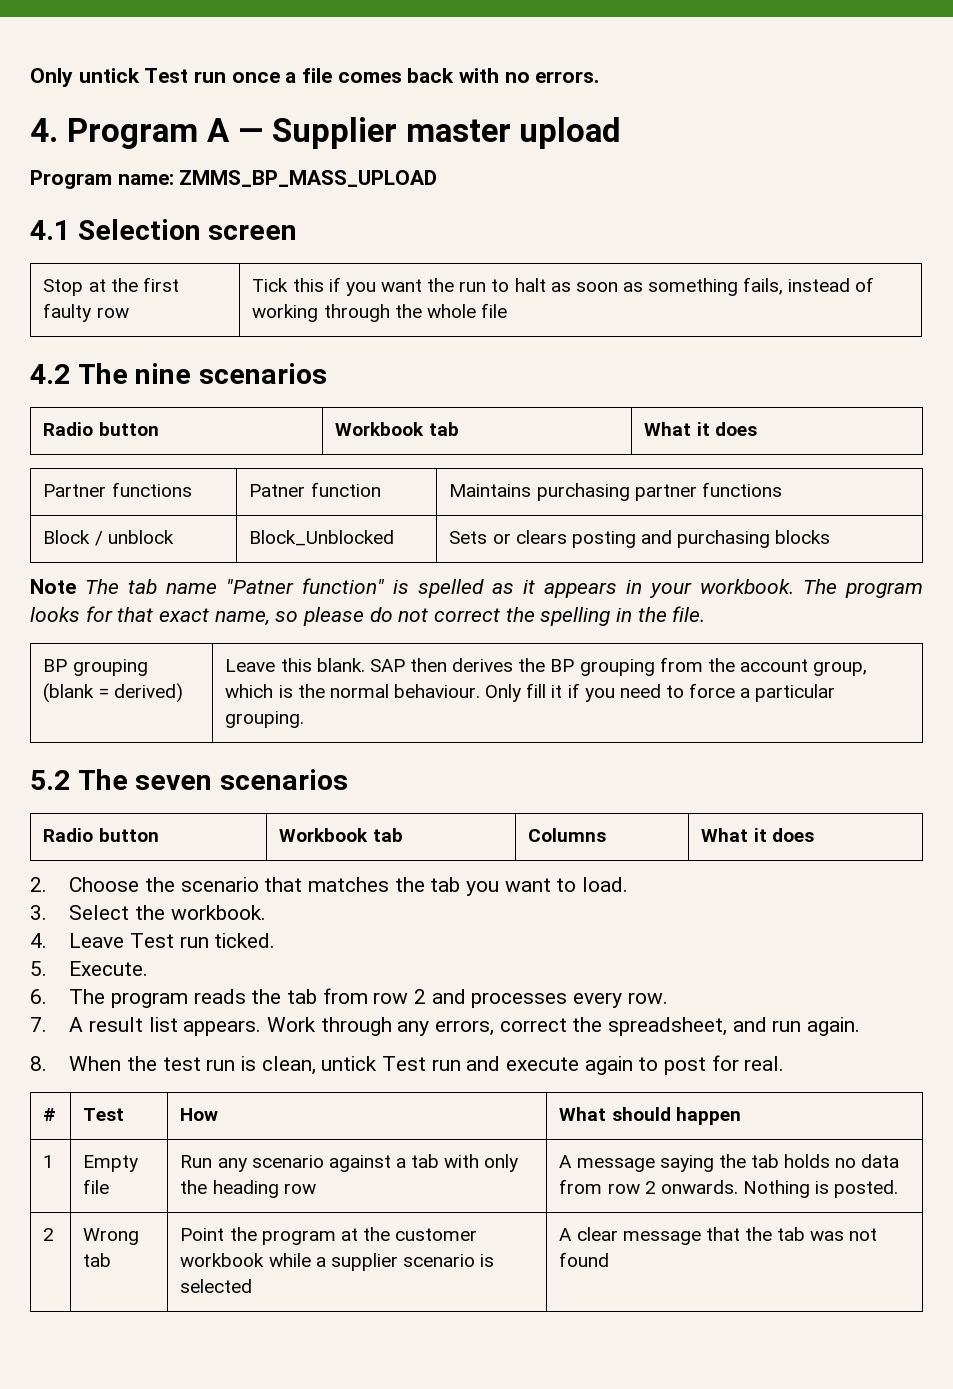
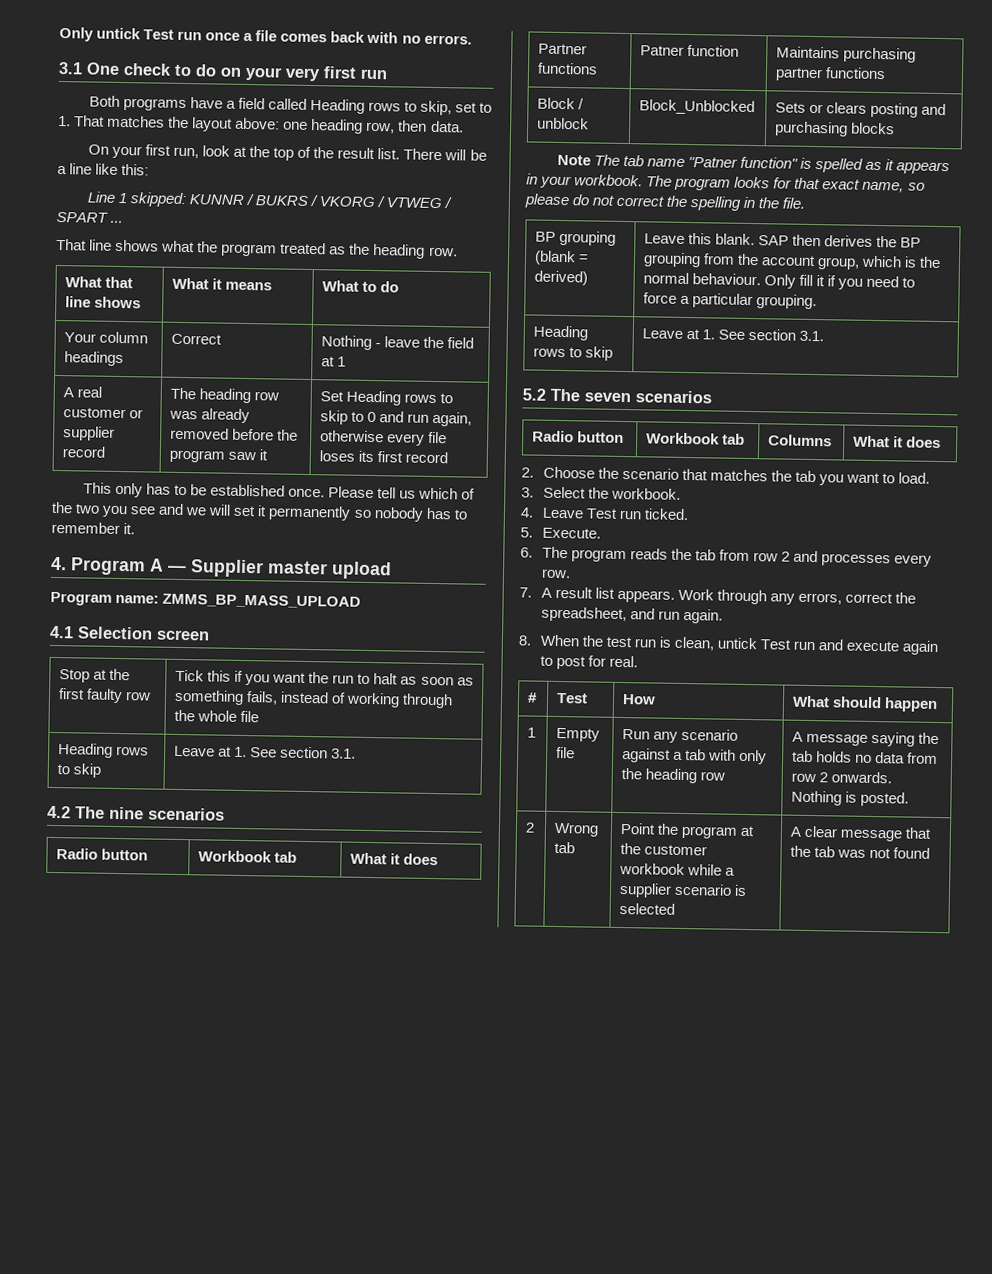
+ 3.1 One check to do on your very first run
+ Both programs have a field called Heading rows to skip, set to 1. That matches the layout above: one heading row, then data.
+ On your first run, look at the top of the result list. There will be a line like this:
+ Line 1 skipped: KUNNR / BUKRS / VKORG / VTWEG / SPART ...
+ That line shows what the program treated as the heading row.
+ What that line shows | What it means | What to do
+ Your column headings | Correct | Nothing - leave the field at 1
+ A real customer or supplier record | The heading row was already removed before the program saw it | Set Heading rows to skip to 0 and run again, otherwise every file loses its first record
+ This only has to be established once. Please tell us which of the two you see and we will set it permanently so nobody has to remember it.
  Stop at the first faulty row | Tick this if you want the run to halt as soon as something fails, instead of working through the whole file
+ Heading rows to skip | Leave at 1. See section 3.1.
  BP grouping (blank = derived) | Leave this blank. SAP then derives the BP grouping from the account group, which is the normal behaviour. Only fill it if you need to force a particular grouping.
+ Heading rows to skip | Leave at 1. See section 3.1.

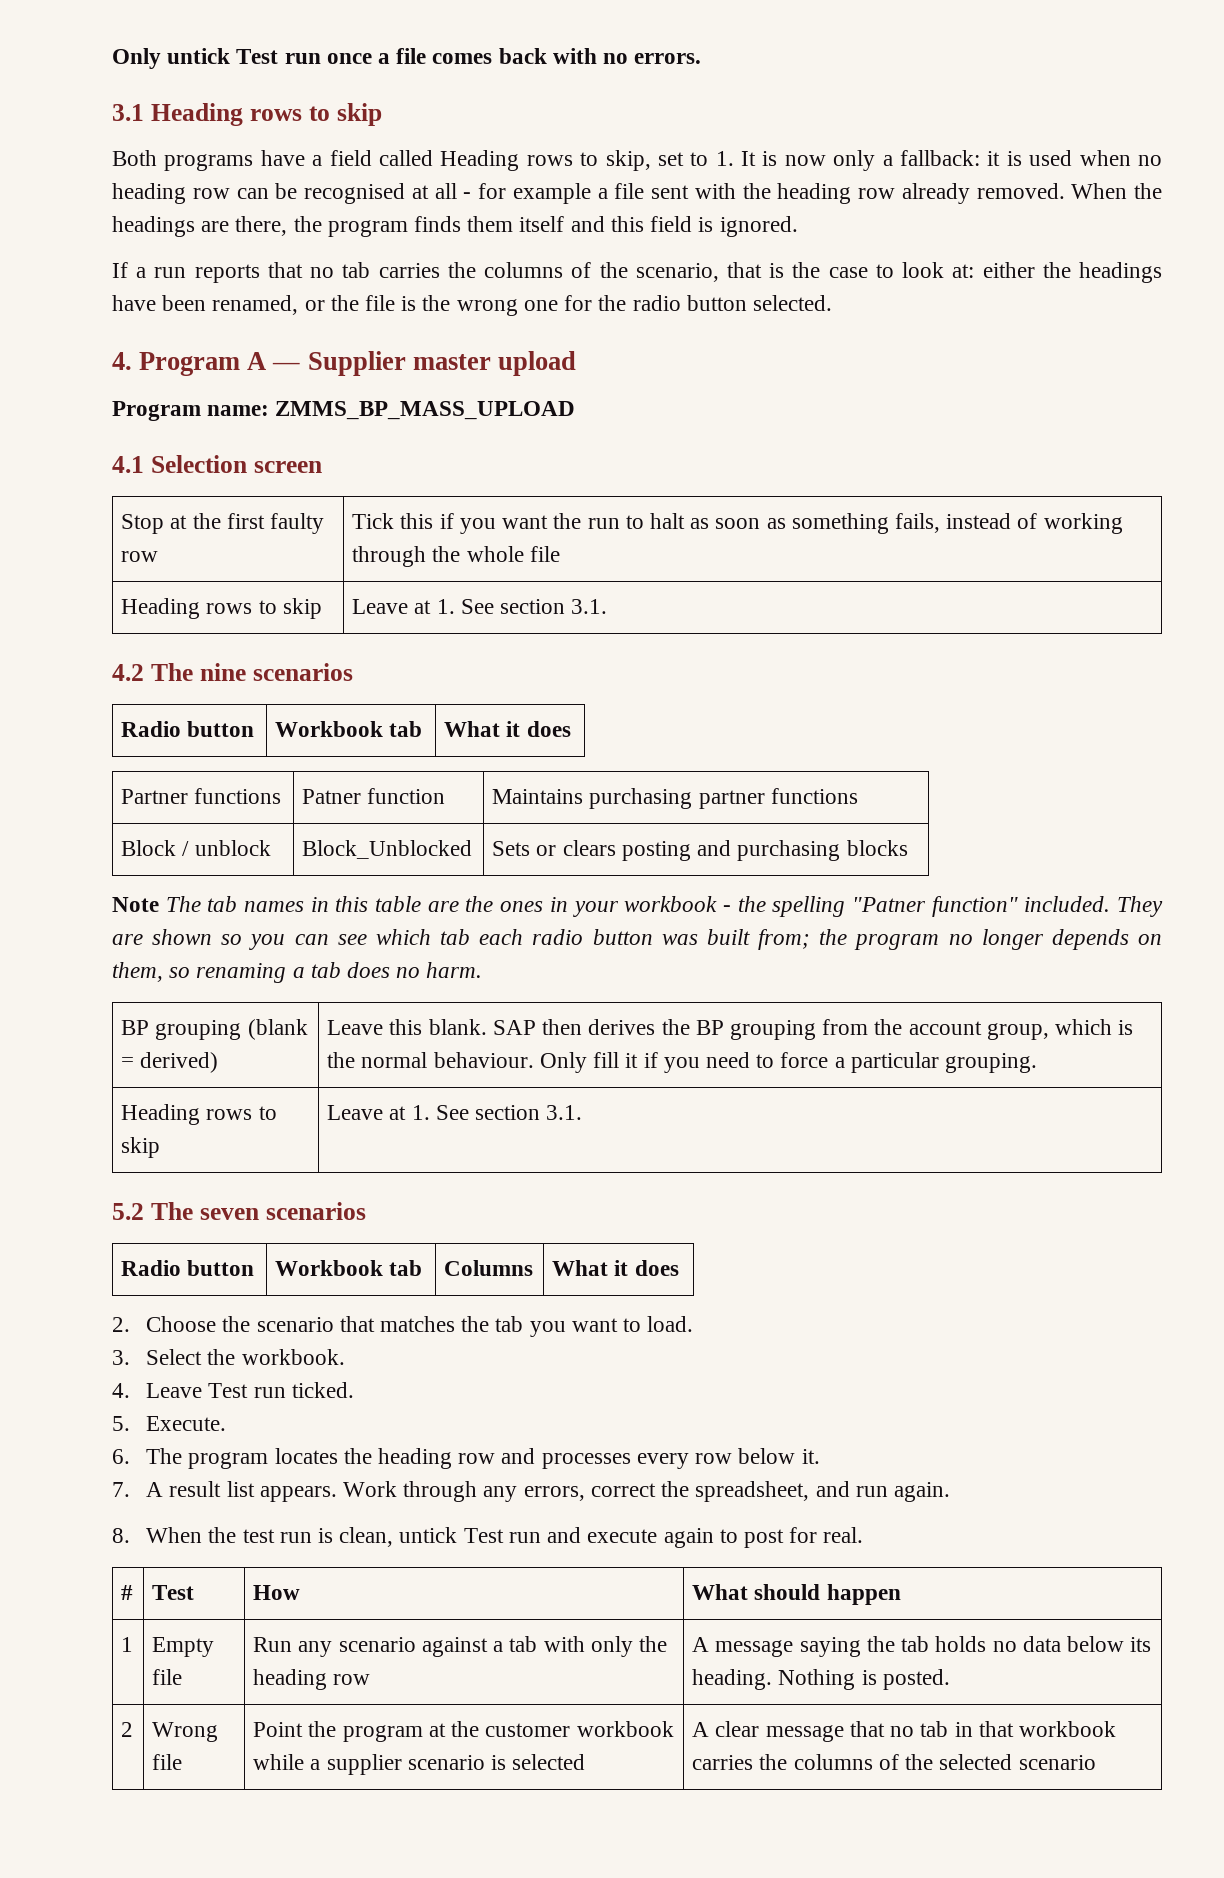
- 3.1 One check to do on your very first run
+ 3.1 Heading rows to skip
- Both programs have a field called Heading rows to skip, set to 1. That matches the layout above: one heading row, then data.
- On your first run, look at the top of the result list. There will be a line like this:
- Line 1 skipped: KUNNR / BUKRS / VKORG / VTWEG / SPART ...
- That line shows what the program treated as the heading row.
- What that line shows | What it means | What to do
- Your column headings | Correct | Nothing - leave the field at 1
- A real customer or supplier record | The heading row was already removed before the program saw it | Set Heading rows to skip to 0 and run again, otherwise every file loses its first record
- This only has to be established once. Please tell us which of the two you see and we will set it permanently so nobody has to remember it.
+ Both programs have a field called Heading rows to skip, set to 1. It is now only a fallback: it is used when no heading row can be recognised at all - for example a file sent with the heading row already removed. When the headings are there, the program finds them itself and this field is ignored.
+ If a run reports that no tab carries the columns of the scenario, that is the case to look at: either the headings have been renamed, or the file is the wrong one for the radio button selected.
- Note The tab name "Patner function" is spelled as it appears in your workbook. The program looks for that exact name, so please do not correct the spelling in the file.
+ Note The tab names in this table are the ones in your workbook - the spelling "Patner function" included. They are shown so you can see which tab each radio button was built from; the program no longer depends on them, so renaming a tab does no harm.
- 6. The program reads the tab from row 2 and processes every row.
+ 6. The program locates the heading row and processes every row below it.
- 1 | Empty file | Run any scenario against a tab with only the heading row | A message saying the tab holds no data from row 2 onwards. Nothing is posted.
+ 1 | Empty file | Run any scenario against a tab with only the heading row | A message saying the tab holds no data below its heading. Nothing is posted.
- 2 | Wrong tab | Point the program at the customer workbook while a supplier scenario is selected | A clear message that the tab was not found
+ 2 | Wrong file | Point the program at the customer workbook while a supplier scenario is selected | A clear message that no tab in that workbook carries the columns of the selected scenario

